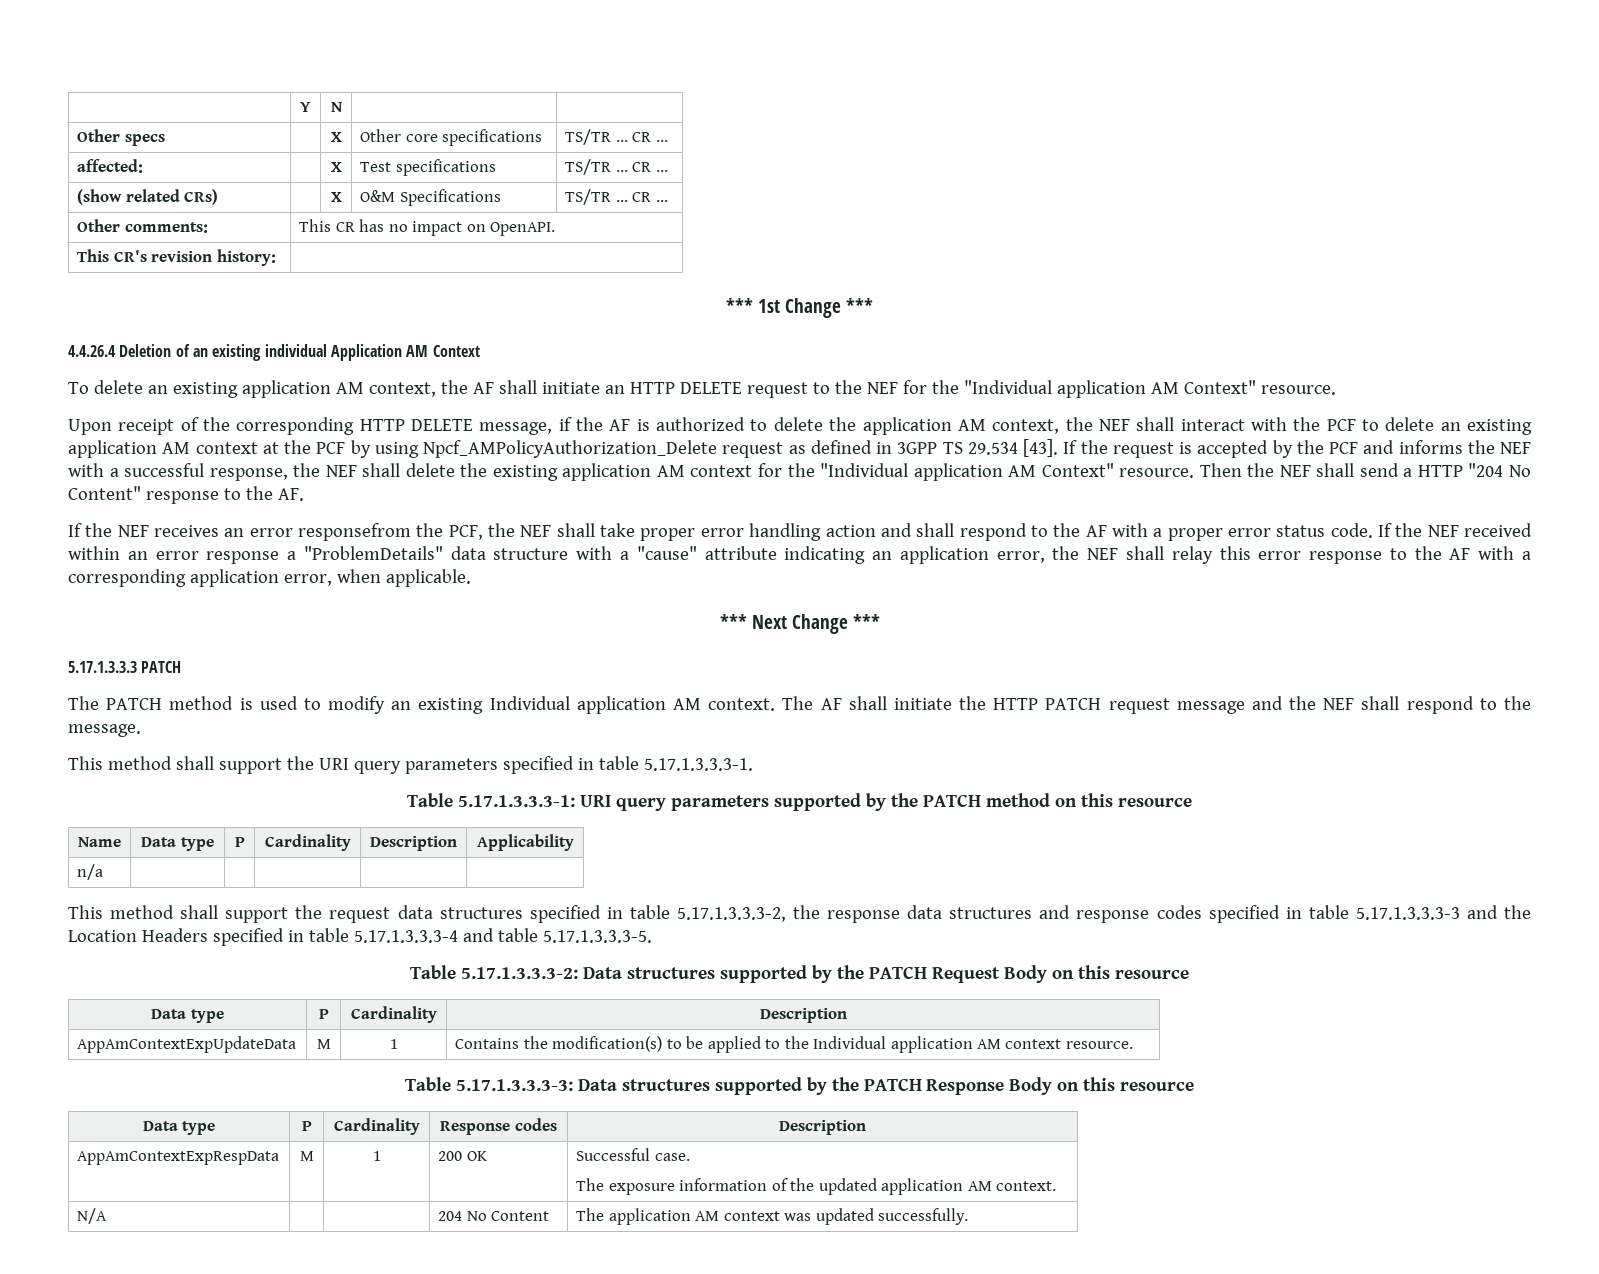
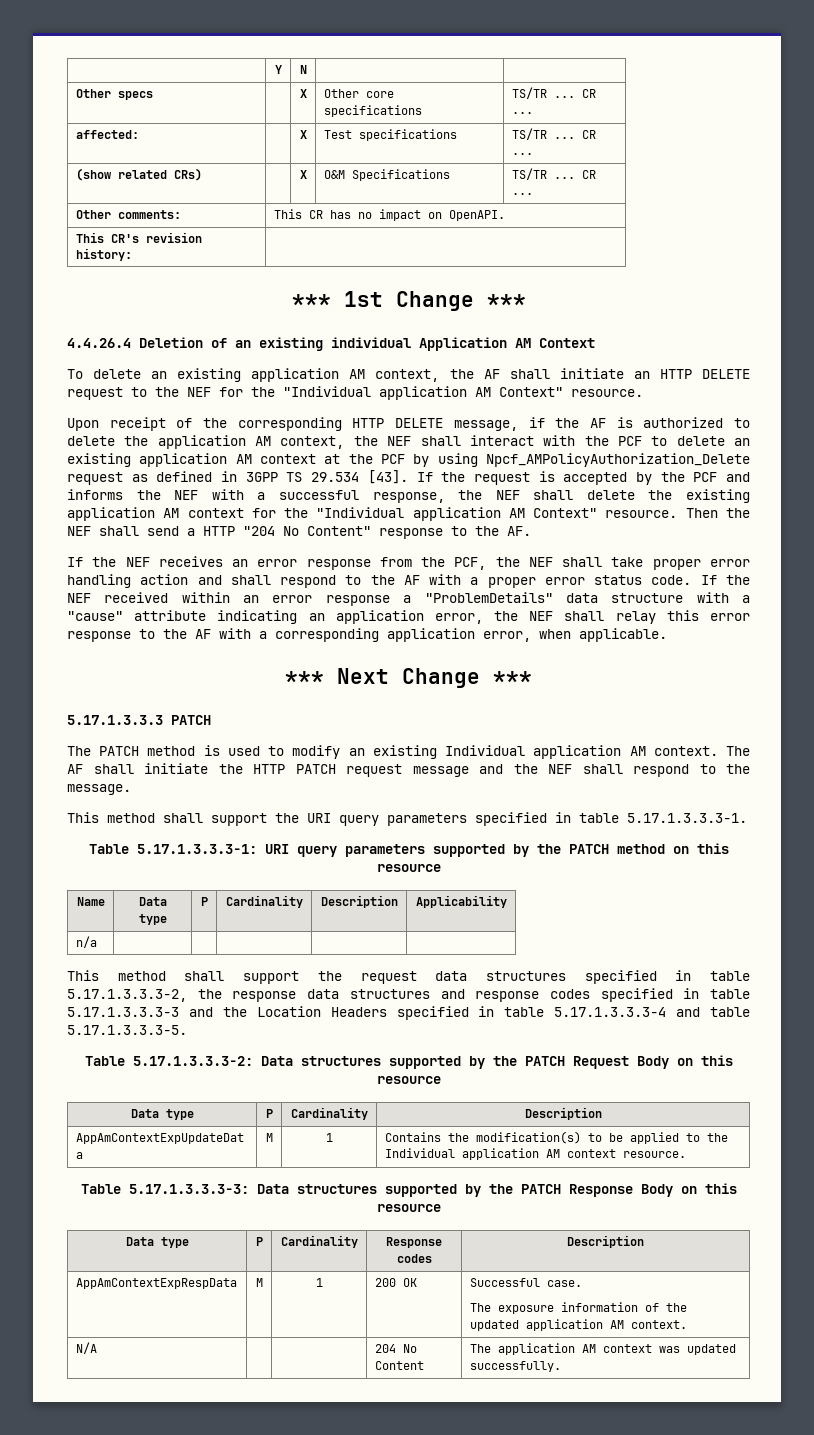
- If the NEF receives an error responsefrom the PCF, the NEF shall take proper error handling action and shall respond to the AF with a proper error status code.
+ If the NEF receives an error response from the PCF, the NEF shall take proper error handling action and shall respond to the AF with a proper error status code.

